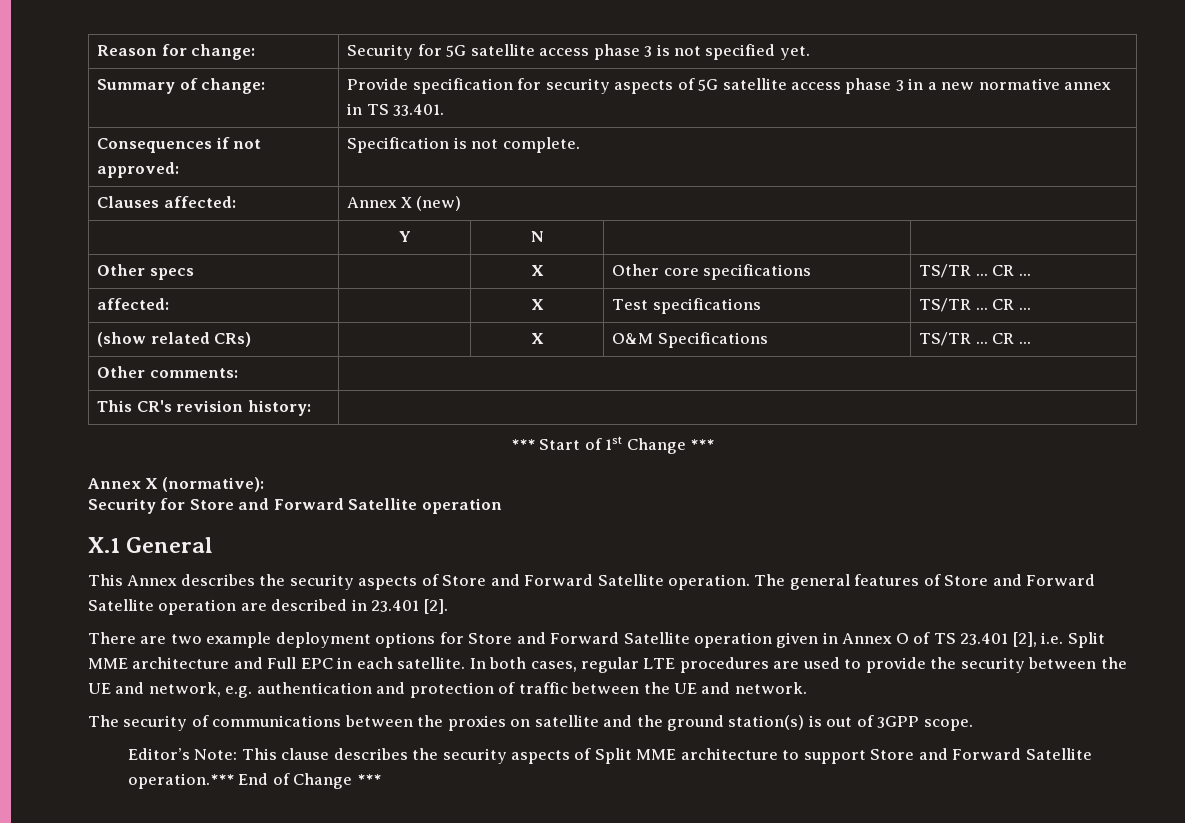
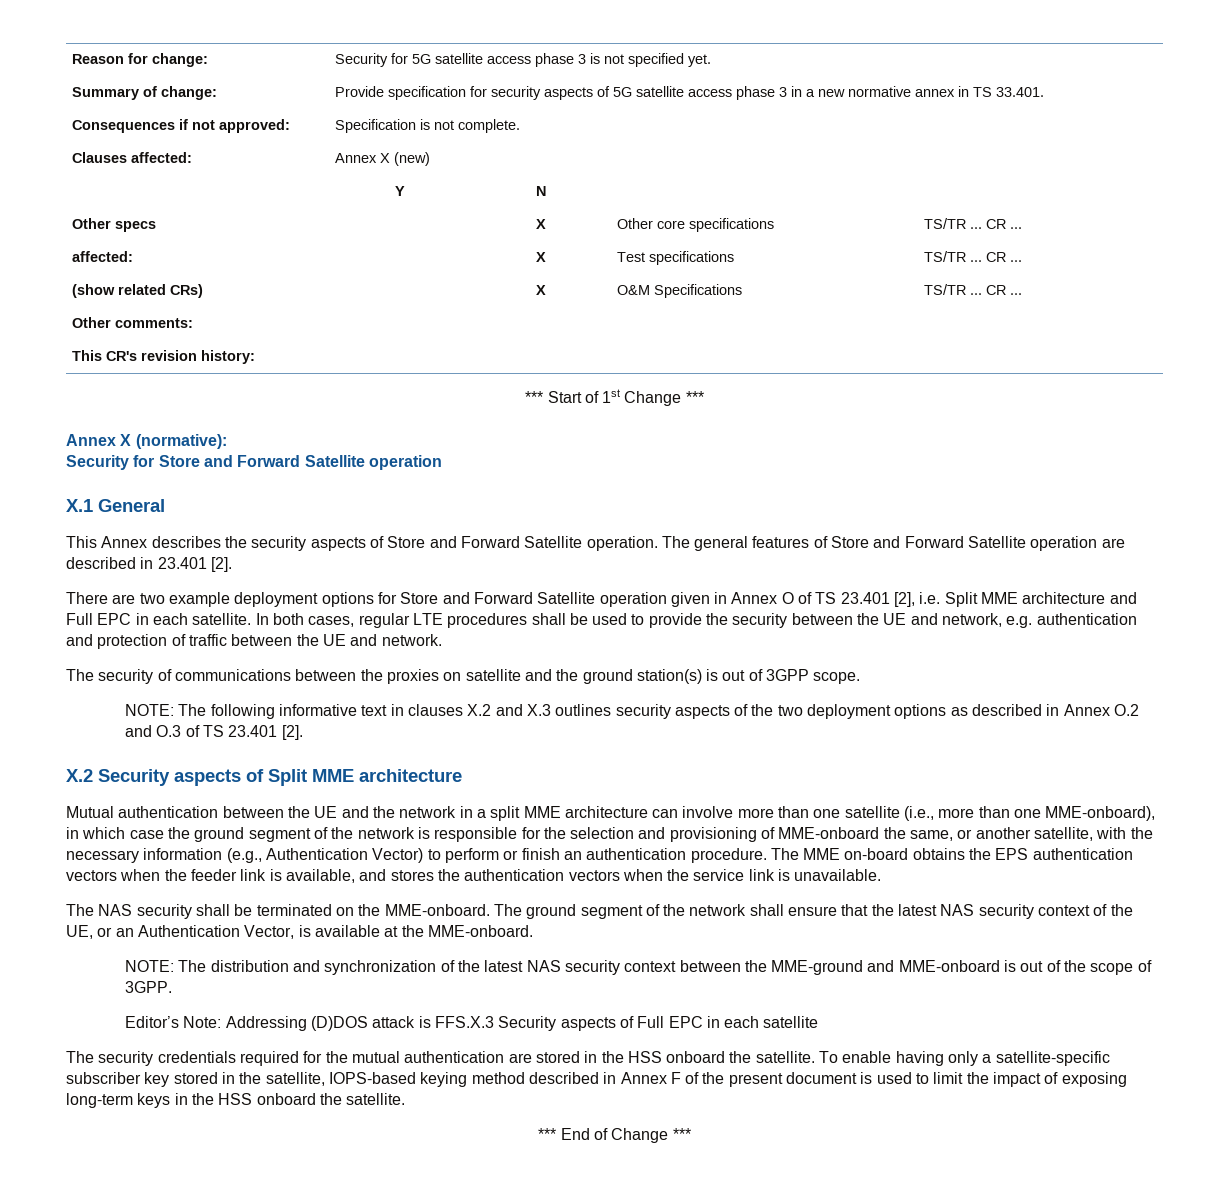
- In both cases, regular LTE procedures are used to provide the security between the UE and network, e.g. authentication and protection of traffic between the UE and network.
+ In both cases, regular LTE procedures shall be used to provide the security between the UE and network, e.g. authentication and protection of traffic between the UE and network.
- Editor’s Note: This clause describes the security aspects of Split MME architecture to support Store and Forward Satellite operation.*** End of Change ***
+ NOTE: The following informative text in clauses X.2 and X.3 outlines security aspects of the two deployment options as described in Annex O.2 and O.3 of TS 23.401 [2].
+ X.2 Security aspects of Split MME architecture
+ Mutual authentication between the UE and the network in a split MME architecture can involve more than one satellite (i.e., more than one MME-onboard), in which case the ground segment of the network is responsible for the selection and provisioning of MME-onboard the same, or another satellite, with the necessary information (e.g., Authentication Vector) to perform or finish an authentication procedure. The MME on-board obtains the EPS authentication vectors when the feeder link is available, and stores the authentication vectors when the service link is unavailable.
+ The NAS security shall be terminated on the MME-onboard. The ground segment of the network shall ensure that the latest NAS security context of the UE, or an Authentication Vector, is available at the MME-onboard.
+ NOTE: The distribution and synchronization of the latest NAS security context between the MME-ground and MME-onboard is out of the scope of 3GPP.
+ Editor’s Note: Addressing (D)DOS attack is FFS.X.3 Security aspects of Full EPC in each satellite
+ The security credentials required for the mutual authentication are stored in the HSS onboard the satellite. To enable having only a satellite-specific subscriber key stored in the satellite, IOPS-based keying method described in Annex F of the present document is used to limit the impact of exposing long-term keys in the HSS onboard the satellite.
+ *** End of Change ***

